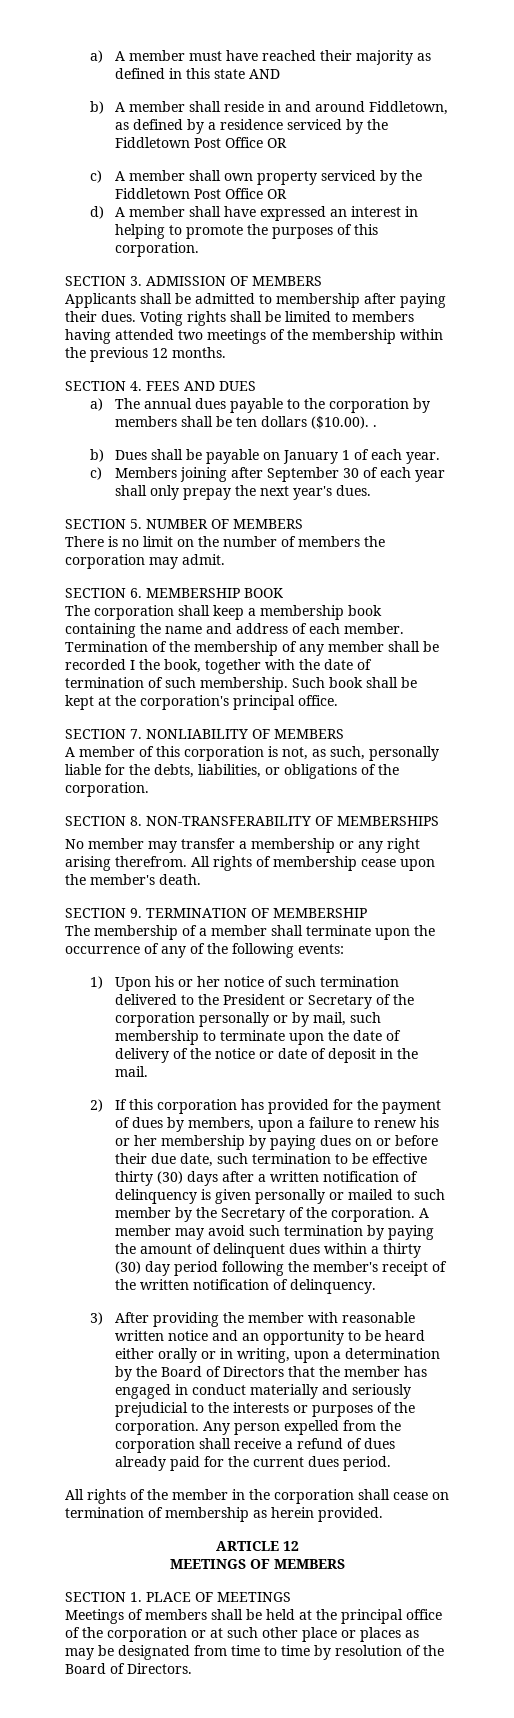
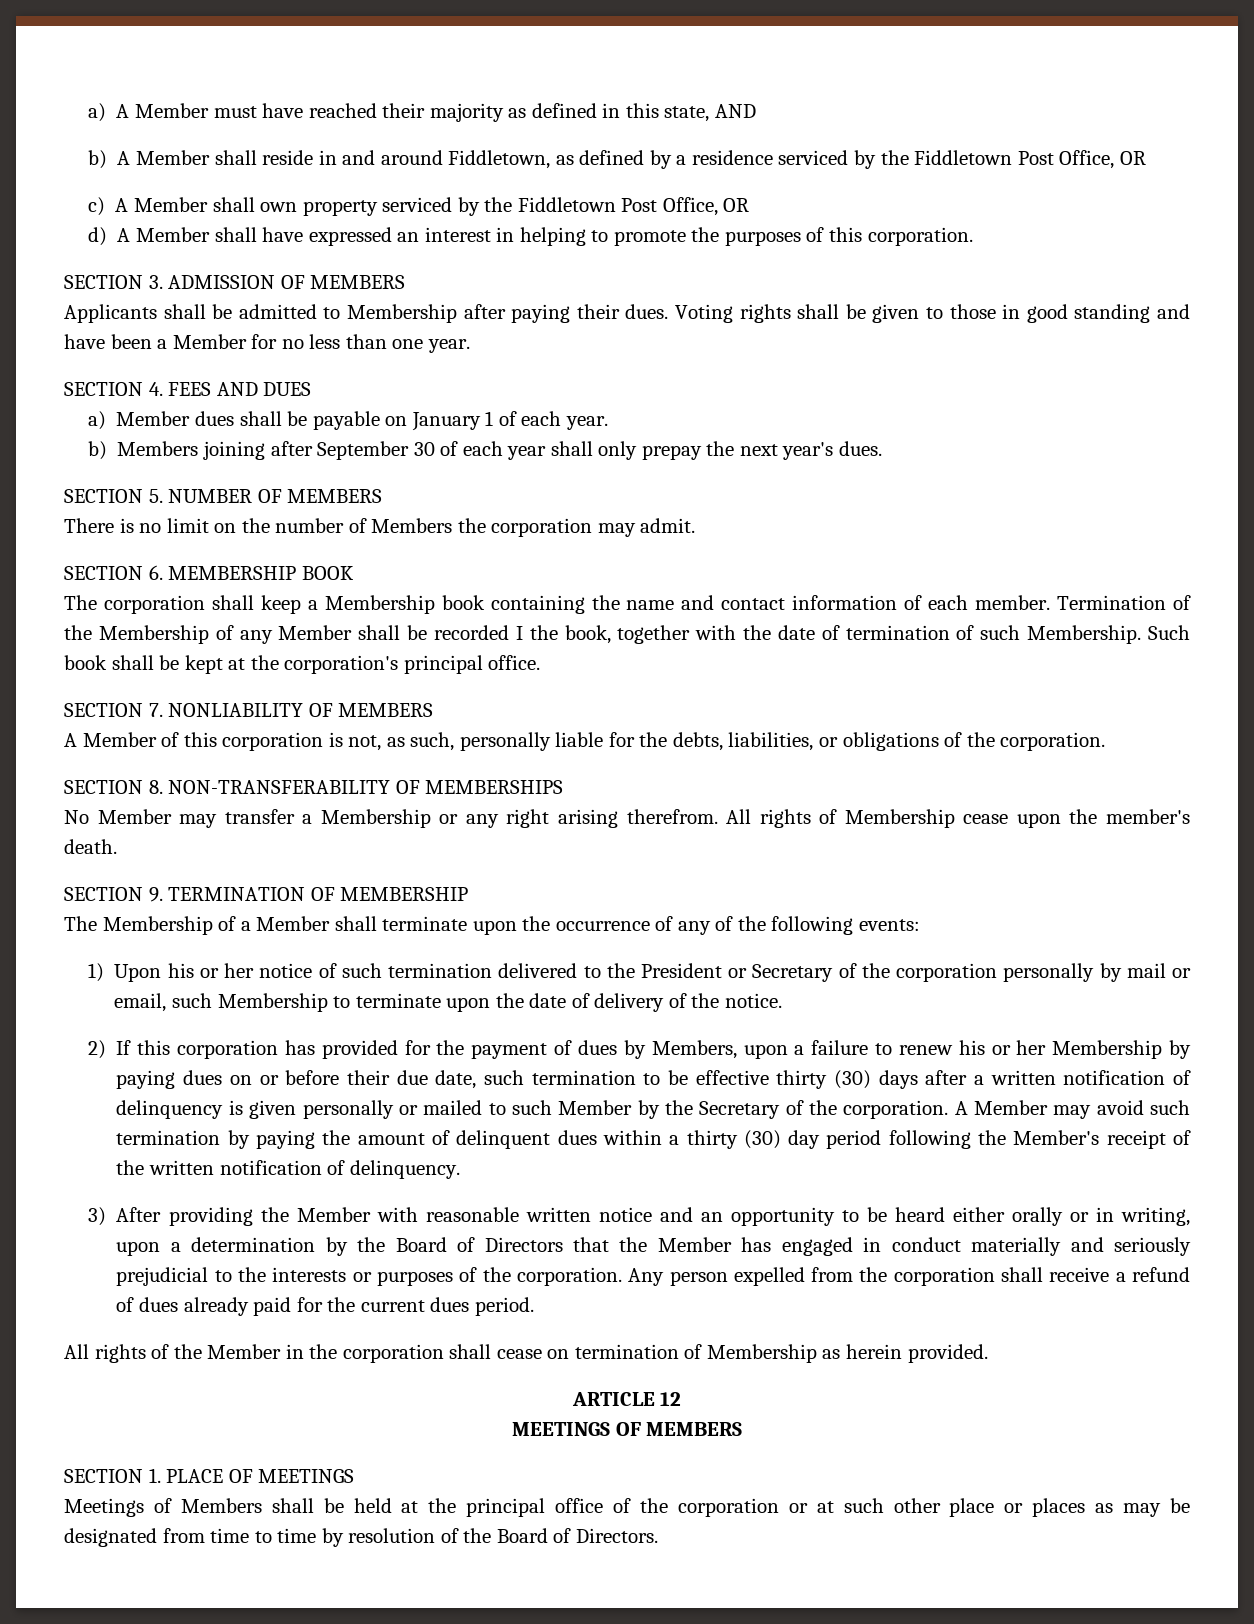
- a) A member must have reached their majority as defined in this state AND
+ a) A Member must have reached their majority as defined in this state, AND
- b) A member shall reside in and around Fiddletown, as defined by a residence serviced by the Fiddletown Post Office OR
+ b) A Member shall reside in and around Fiddletown, as defined by a residence serviced by the Fiddletown Post Office, OR
- c) A member shall own property serviced by the Fiddletown Post Office OR
+ c) A Member shall own property serviced by the Fiddletown Post Office, OR
- d) A member shall have expressed an interest in helping to promote the purposes of this corporation.
+ d) A Member shall have expressed an interest in helping to promote the purposes of this corporation.
- Applicants shall be admitted to membership after paying their dues.
+ Applicants shall be admitted to Membership after paying their dues.
- Voting rights shall be limited to members having attended two meetings of the membership within the previous 12 months.
+ Voting rights shall be given to those in good standing and have been a Member for no less than one year.
- a) The annual dues payable to the corporation by members shall be ten dollars ($10.00). .
- b) Dues shall be payable on January 1 of each year.
+ a) Member dues shall be payable on January 1 of each year.
- c) Members joining after September 30 of each year shall only prepay the next year's dues.
+ b) Members joining after September 30 of each year shall only prepay the next year's dues.
- There is no limit on the number of members the corporation may admit.
+ There is no limit on the number of Members the corporation may admit.
- The corporation shall keep a membership book containing the name and address of each member.
+ The corporation shall keep a Membership book containing the name and contact information of each member.
- Termination of the membership of any member shall be recorded I the book, together with the date of termination of such membership.
+ Termination of the Membership of any Member shall be recorded I the book, together with the date of termination of such Membership.
- A member of this corporation is not, as such, personally liable for the debts, liabilities, or obligations of the corporation.
+ A Member of this corporation is not, as such, personally liable for the debts, liabilities, or obligations of the corporation.
- No member may transfer a membership or any right arising therefrom.
+ No Member may transfer a Membership or any right arising therefrom.
- All rights of membership cease upon the member's death.
+ All rights of Membership cease upon the member's death.
- The membership of a member shall terminate upon the occurrence of any of the following events:
+ The Membership of a Member shall terminate upon the occurrence of any of the following events:
- 1) Upon his or her notice of such termination delivered to the President or Secretary of the corporation personally or by mail, such membership to terminate upon the date of delivery of the notice or date of deposit in the mail.
+ 1) Upon his or her notice of such termination delivered to the President or Secretary of the corporation personally by mail or email, such Membership to terminate upon the date of delivery of the notice.
- 2) If this corporation has provided for the payment of dues by members, upon a failure to renew his or her membership by paying dues on or before their due date, such termination to be effective thirty (30) days after a written notification of delinquency is given personally or mailed to such member by the Secretary of the corporation.
+ 2) If this corporation has provided for the payment of dues by Members, upon a failure to renew his or her Membership by paying dues on or before their due date, such termination to be effective thirty (30) days after a written notification of delinquency is given personally or mailed to such Member by the Secretary of the corporation.
- A member may avoid such termination by paying the amount of delinquent dues within a thirty (30) day period following the member's receipt of the written notification of delinquency.
+ A Member may avoid such termination by paying the amount of delinquent dues within a thirty (30) day period following the Member's receipt of the written notification of delinquency.
- 3) After providing the member with reasonable written notice and an opportunity to be heard either orally or in writing, upon a determination by the Board of Directors that the member has engaged in conduct materially and seriously prejudicial to the interests or purposes of the corporation.
+ 3) After providing the Member with reasonable written notice and an opportunity to be heard either orally or in writing, upon a determination by the Board of Directors that the Member has engaged in conduct materially and seriously prejudicial to the interests or purposes of the corporation.
- All rights of the member in the corporation shall cease on termination of membership as herein provided.
+ All rights of the Member in the corporation shall cease on termination of Membership as herein provided.
- Meetings of members shall be held at the principal office of the corporation or at such other place or places as may be designated from time to time by resolution of the Board of Directors.
+ Meetings of Members shall be held at the principal office of the corporation or at such other place or places as may be designated from time to time by resolution of the Board of Directors.

